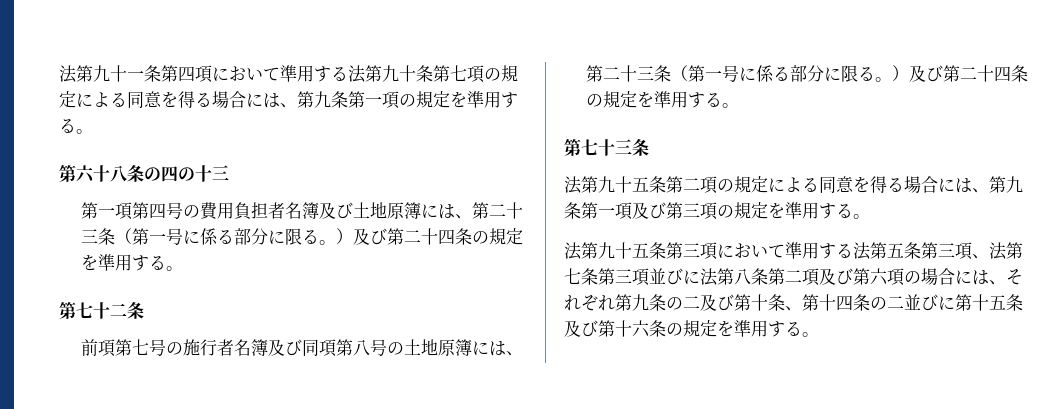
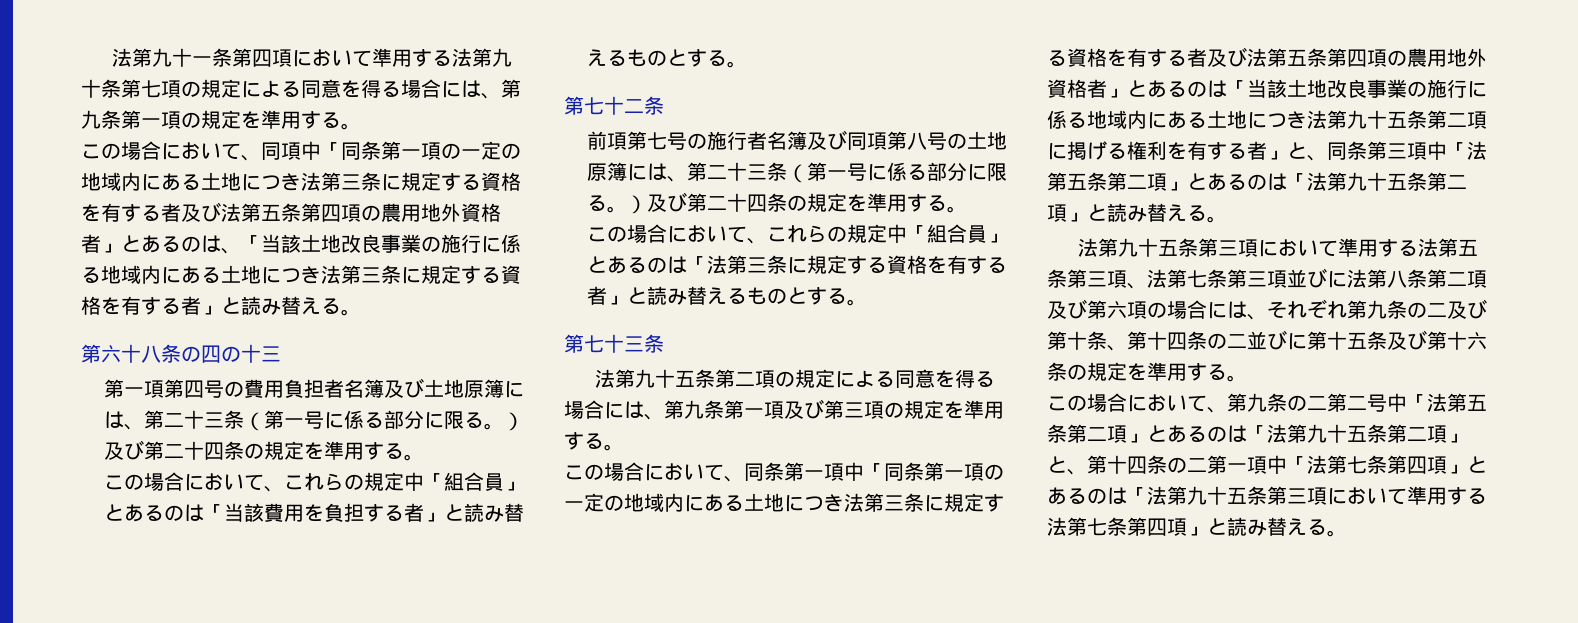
+ この場合において、同項中「同条第一項の一定の地域内にある土地につき法第三条に規定する資格を有する者及び法第五条第四項の農用地外資格者」とあるのは、「当該土地改良事業の施行に係る地域内にある土地につき法第三条に規定する資格を有する者」と読み替える。
+ この場合において、これらの規定中「組合員」とあるのは「当該費用を負担する者」と読み替えるものとする。
+ この場合において、これらの規定中「組合員」とあるのは「法第三条に規定する資格を有する者」と読み替えるものとする。
+ この場合において、同条第一項中「同条第一項の一定の地域内にある土地につき法第三条に規定する資格を有する者及び法第五条第四項の農用地外資格者」とあるのは「当該土地改良事業の施行に係る地域内にある土地につき法第九十五条第二項に掲げる権利を有する者」と、同条第三項中「法第五条第二項」とあるのは「法第九十五条第二項」と読み替える。
+ この場合において、第九条の二第二号中「法第五条第二項」とあるのは「法第九十五条第二項」と、第十四条の二第一項中「法第七条第四項」とあるのは「法第九十五条第三項において準用する法第七条第四項」と読み替える。

